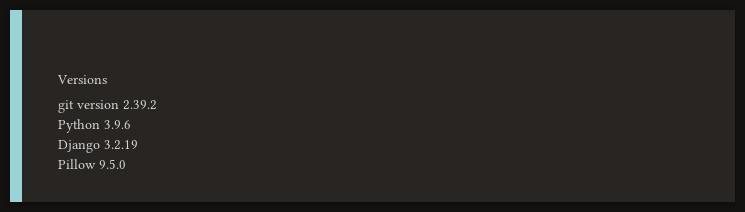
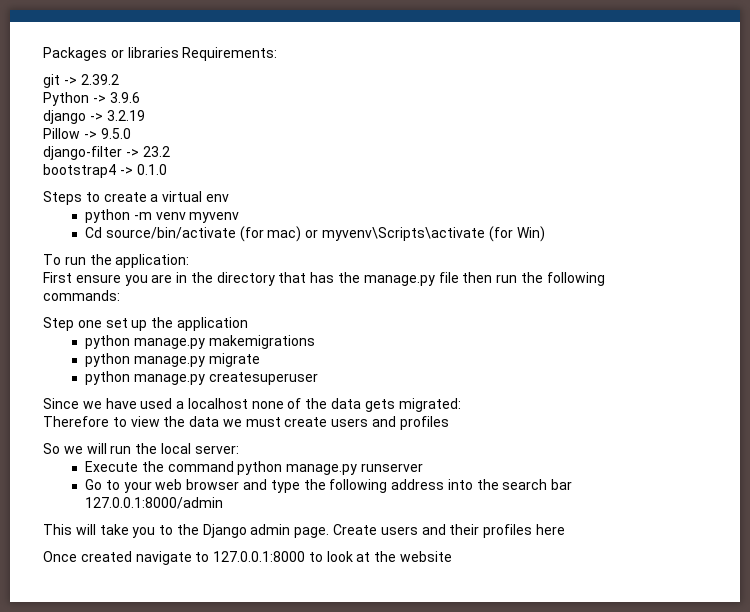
- Versions
+ Packages or libraries Requirements:
- git version 2.39.2
+ git -> 2.39.2
- Python 3.9.6
+ Python -> 3.9.6
- Django 3.2.19
+ django -> 3.2.19
- Pillow 9.5.0
+ Pillow -> 9.5.0
+ django-filter -> 23.2
+ bootstrap4 -> 0.1.0
+ Steps to create a virtual env
+ python -m venv myvenv
+ Cd source/bin/activate (for mac) or myvenv\Scripts\activate (for Win)
+ To run the application:
+ First ensure you are in the directory that has the manage.py file then run the following commands:
+ Step one set up the application
+ python manage.py makemigrations
+ python manage.py migrate
+ python manage.py createsuperuser
+ Since we have used a localhost none of the data gets migrated:
+ Therefore to view the data we must create users and profiles
+ So we will run the local server:
+ Execute the command python manage.py runserver
+ Go to your web browser and type the following address into the search bar 127.0.0.1:8000/admin
+ This will take you to the Django admin page. Create users and their profiles here
+ Once created navigate to 127.0.0.1:8000 to look at the website

